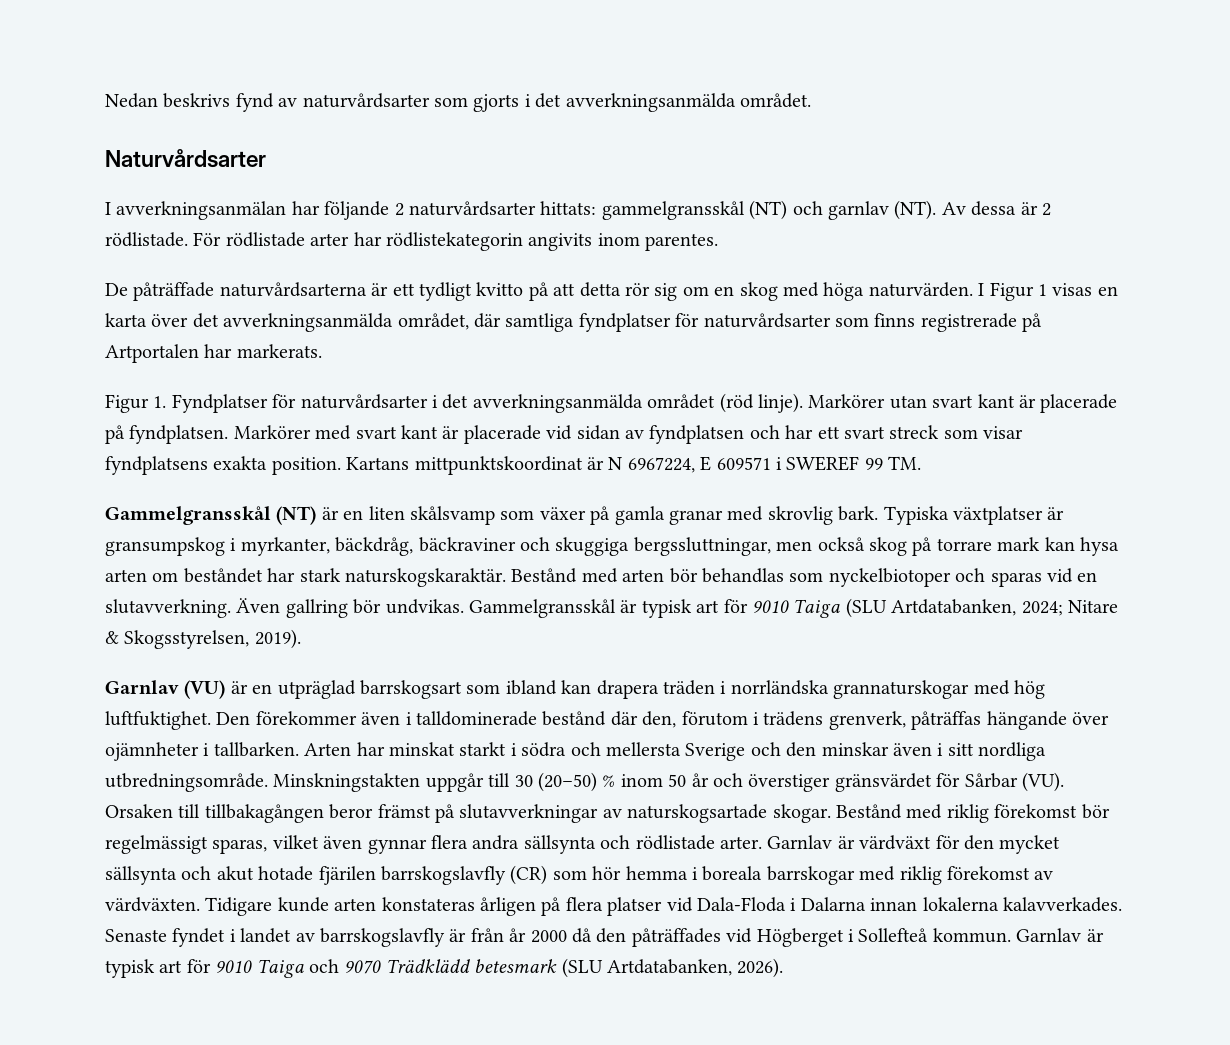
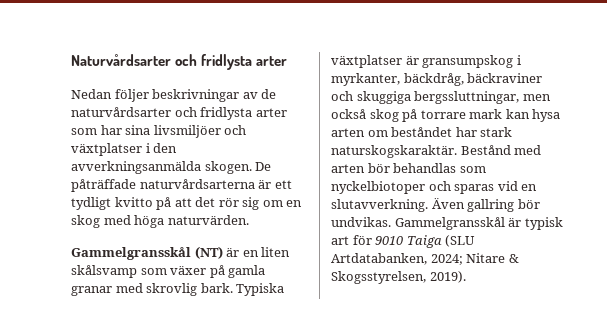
- Nedan beskrivs fynd av naturvårdsarter som gjorts i det avverkningsanmälda området.
- Naturvårdsarter
- I avverkningsanmälan har följande 2 naturvårdsarter hittats: gammelgransskål (NT) och garnlav (NT). Av dessa är 2 rödlistade. För rödlistade arter har rödlistekategorin angivits inom parentes.
- De påträffade naturvårdsarterna är ett tydligt kvitto på att detta rör sig om en skog med höga naturvärden. I Figur 1 visas en karta över det avverkningsanmälda området, där samtliga fyndplatser för naturvårdsarter som finns registrerade på Artportalen har markerats.
- Figur 1. Fyndplatser för naturvårdsarter i det avverkningsanmälda området (röd linje). Markörer utan svart kant är placerade på fyndplatsen. Markörer med svart kant är placerade vid sidan av fyndplatsen och har ett svart streck som visar fyndplatsens exakta position. Kartans mittpunktskoordinat är N 6967224, E 609571 i SWEREF 99 TM.
+ Naturvårdsarter och fridlysta arter
+ Nedan följer beskrivningar av de naturvårdsarter och fridlysta arter som har sina livsmiljöer och växtplatser i den avverkningsanmälda skogen. De påträffade naturvårdsarterna är ett tydligt kvitto på att det rör sig om en skog med höga naturvärden.
- Garnlav (VU) är en utpräglad barrskogsart som ibland kan drapera träden i norrländska grannaturskogar med hög luftfuktighet. Den förekommer även i talldominerade bestånd där den, förutom i trädens grenverk, påträffas hängande över ojämnheter i tallbarken. Arten har minskat starkt i södra och mellersta Sverige och den minskar även i sitt nordliga utbredningsområde. Minskningstakten uppgår till 30 (20–50) % inom 50 år och överstiger gränsvärdet för Sårbar (VU). Orsaken till tillbakagången beror främst på slutavverkningar av naturskogsartade skogar. Bestånd med riklig förekomst bör regelmässigt sparas, vilket även gynnar flera andra sällsynta och rödlistade arter. Garnlav är värdväxt för den mycket sällsynta och akut hotade fjärilen barrskogslavfly (CR) som hör hemma i boreala barrskogar med riklig förekomst av värdväxten. Tidigare kunde arten konstateras årligen på flera platser vid Dala-Floda i Dalarna innan lokalerna kalavverkades. Senaste fyndet i landet av barrskogslavfly är från år 2000 då den påträffades vid Högberget i Sollefteå kommun. Garnlav är typisk art för 9010 Taiga och 9070 Trädklädd betesmark (SLU Artdatabanken, 2026).

